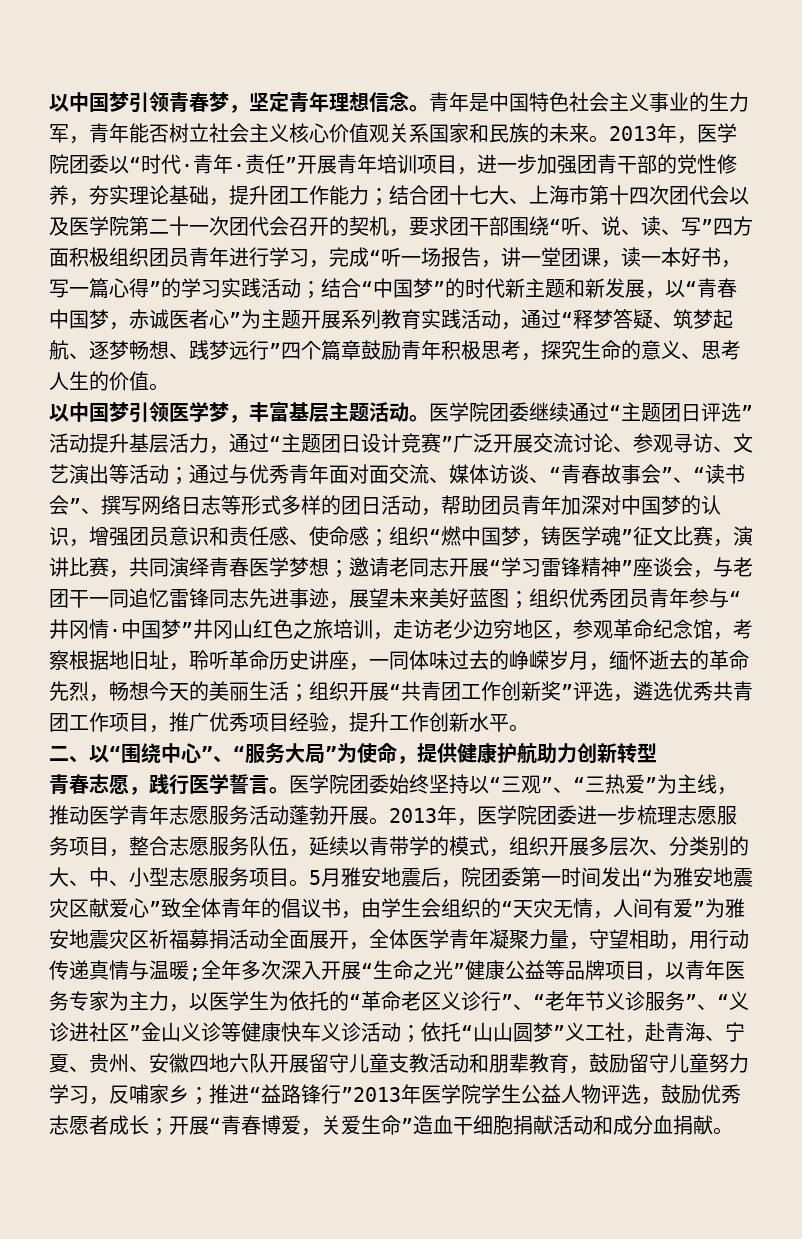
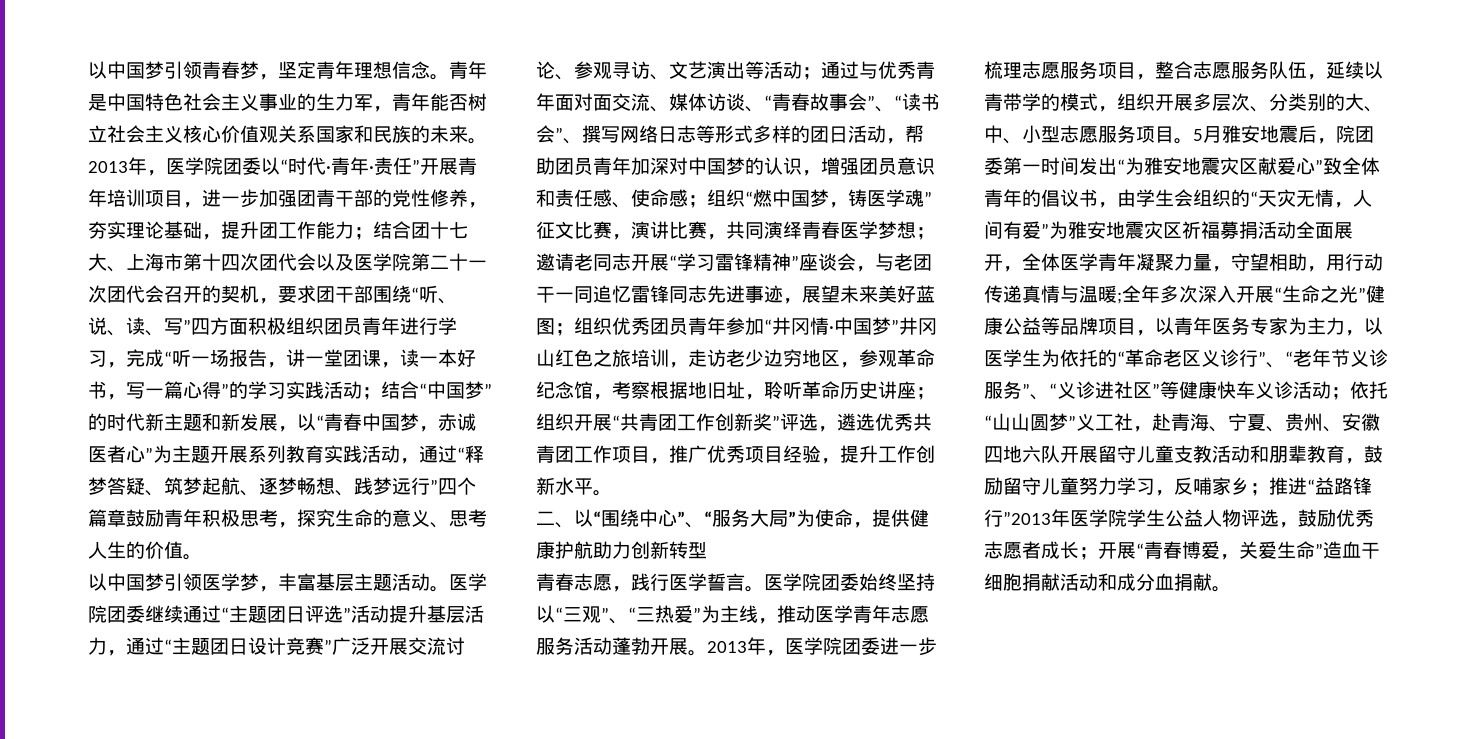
- 组织优秀团员青年参与“井冈情·中国梦”井冈山红色之旅培训，走访老少边穷地区，参观革命纪念馆，考察根据地旧址，聆听革命历史讲座，一同体味过去的峥嵘岁月，缅怀逝去的革命先烈，畅想今天的美丽生活；
+ 组织优秀团员青年参加“井冈情·中国梦”井冈山红色之旅培训，走访老少边穷地区，参观革命纪念馆，考察根据地旧址，聆听革命历史讲座；
- 全年多次深入开展“生命之光”健康公益等品牌项目，以青年医务专家为主力，以医学生为依托的“革命老区义诊行”、“老年节义诊服务”、“义诊进社区”金山义诊等健康快车义诊活动；
+ 全年多次深入开展“生命之光”健康公益等品牌项目，以青年医务专家为主力，以医学生为依托的“革命老区义诊行”、“老年节义诊服务”、“义诊进社区”等健康快车义诊活动；

